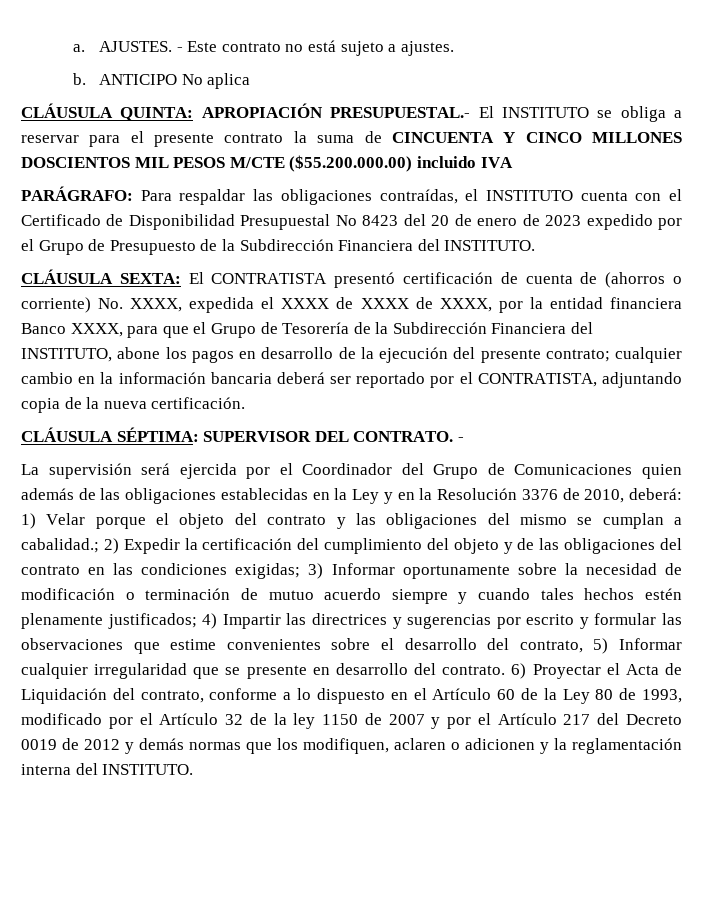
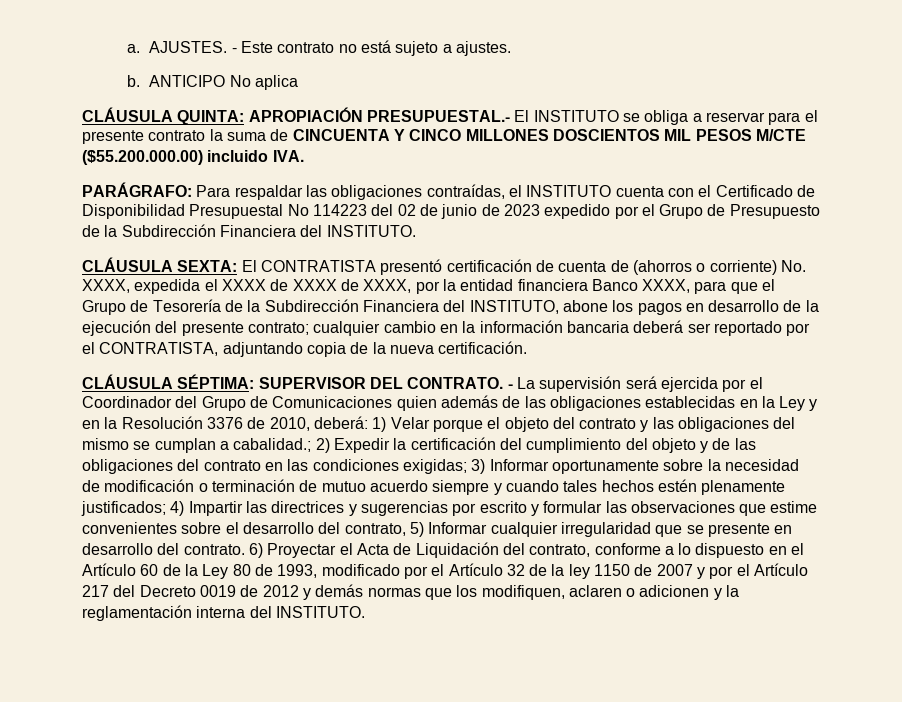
- CLÁUSULA QUINTA: APROPIACIÓN PRESUPUESTAL.- El INSTITUTO se obliga a reservar para el presente contrato la suma de CINCUENTA Y CINCO MILLONES DOSCIENTOS MIL PESOS M/CTE ($55.200.000.00) incluido IVA
+ CLÁUSULA QUINTA: APROPIACIÓN PRESUPUESTAL.- El INSTITUTO se obliga a reservar para el presente contrato la suma de CINCUENTA Y CINCO MILLONES DOSCIENTOS MIL PESOS M/CTE ($55.200.000.00) incluido IVA.
- PARÁGRAFO: Para respaldar las obligaciones contraídas, el INSTITUTO cuenta con el Certificado de Disponibilidad Presupuestal No 8423 del 20 de enero de 2023 expedido por el Grupo de Presupuesto de la Subdirección Financiera del INSTITUTO.
+ PARÁGRAFO: Para respaldar las obligaciones contraídas, el INSTITUTO cuenta con el Certificado de Disponibilidad Presupuestal No 114223 del 02 de junio de 2023 expedido por el Grupo de Presupuesto de la Subdirección Financiera del INSTITUTO.
- SUPERVISOR DEL CONTRATO. -
- La supervisión será ejercida por el Coordinador del Grupo de Comunicaciones quien además de las obligaciones establecidas en la Ley y en la Resolución 3376 de 2010, deberá:
+ SUPERVISOR DEL CONTRATO. - La supervisión será ejercida por el Coordinador del Grupo de Comunicaciones quien además de las obligaciones establecidas en la Ley y en la Resolución 3376 de 2010, deberá:

